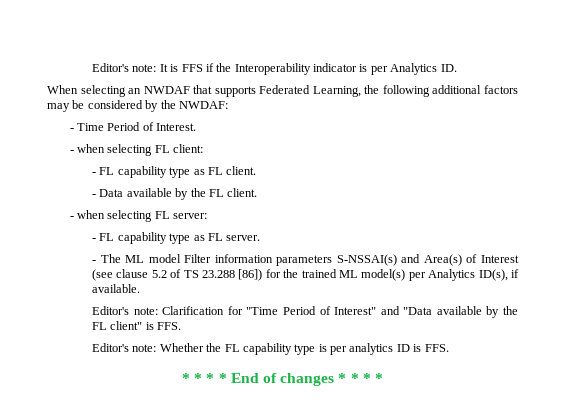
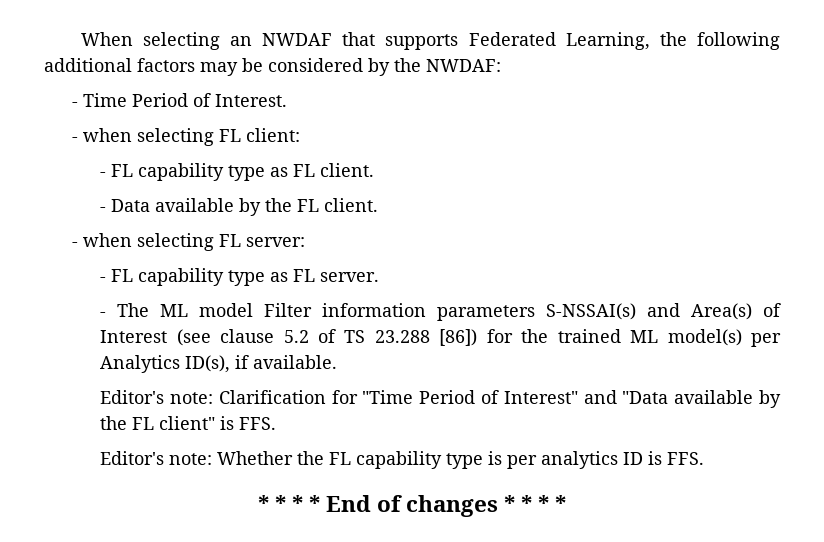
- Editor's note: It is FFS if the Interoperability indicator is per Analytics ID.

